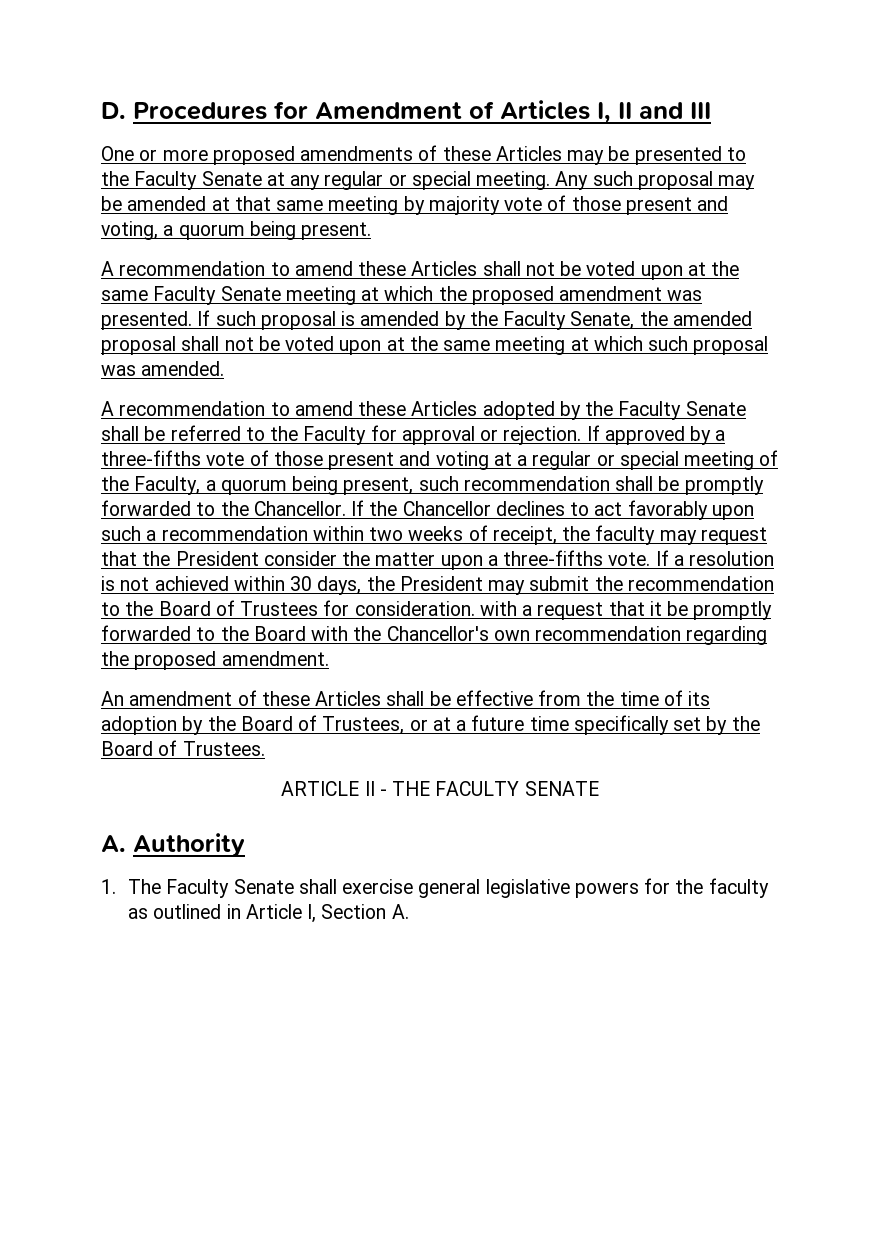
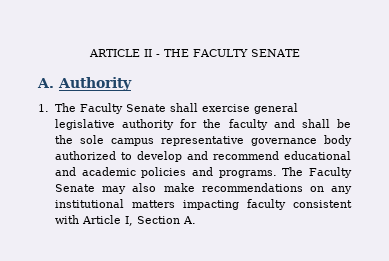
- D. Procedures for Amendment of Articles I, II and III
- One or more proposed amendments of these Articles may be presented to the Faculty Senate at any regular or special meeting. Any such proposal may be amended at that same meeting by majority vote of those present and voting, a quorum being present.
- A recommendation to amend these Articles shall not be voted upon at the same Faculty Senate meeting at which the proposed amendment was presented. If such proposal is amended by the Faculty Senate, the amended proposal shall not be voted upon at the same meeting at which such proposal was amended.
- A recommendation to amend these Articles adopted by the Faculty Senate shall be referred to the Faculty for approval or rejection. If approved by a three-fifths vote of those present and voting at a regular or special meeting of the Faculty, a quorum being present, such recommendation shall be promptly forwarded to the Chancellor. If the Chancellor declines to act favorably upon such a recommendation within two weeks of receipt, the faculty may request that the President consider the matter upon a three-fifths vote. If a resolution is not achieved within 30 days, the President may submit the recommendation to the Board of Trustees for consideration. with a request that it be promptly forwarded to the Board with the Chancellor's own recommendation regarding the proposed amendment.
- An amendment of these Articles shall be effective from the time of its adoption by the Board of Trustees, or at a future time specifically set by the Board of Trustees.
- 1. The Faculty Senate shall exercise general legislative powers for the faculty as outlined in Article I, Section A.
+ 1. The Faculty Senate shall exercise general legislative authority for the faculty and shall be the sole campus representative governance body authorized to develop and recommend educational and academic policies and programs. The Faculty Senate may also make recommendations on any institutional matters impacting faculty consistent with Article I, Section A.

